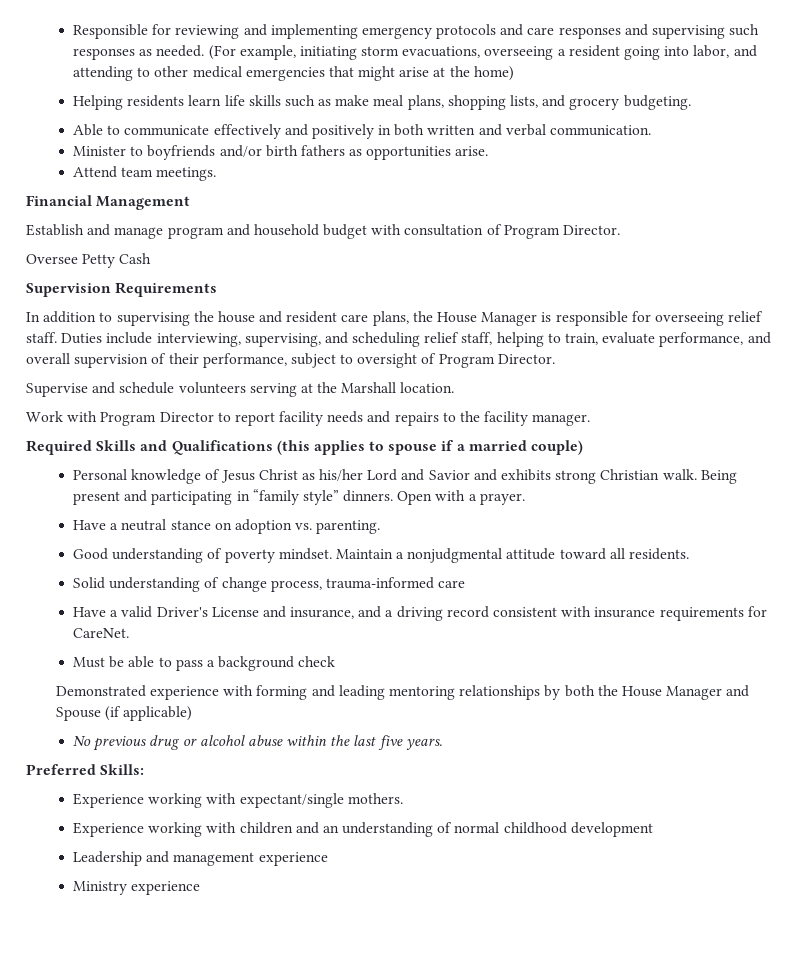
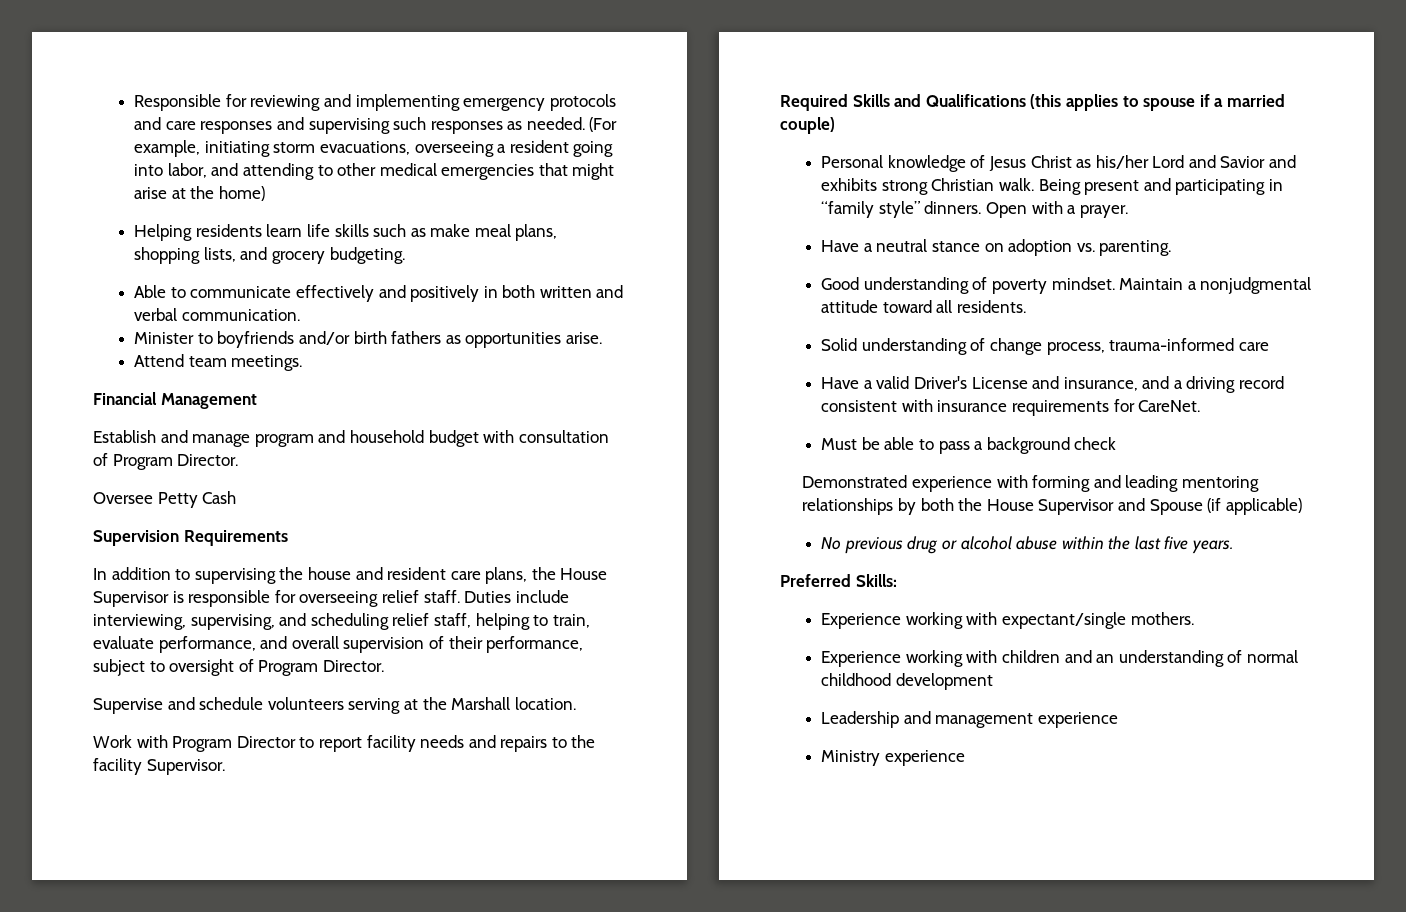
- In addition to supervising the house and resident care plans, the House Manager is responsible for overseeing relief staff.
+ In addition to supervising the house and resident care plans, the House Supervisor is responsible for overseeing relief staff.
- Work with Program Director to report facility needs and repairs to the facility manager.
+ Work with Program Director to report facility needs and repairs to the facility Supervisor.
- Demonstrated experience with forming and leading mentoring relationships by both the House Manager and Spouse (if applicable)
+ Demonstrated experience with forming and leading mentoring relationships by both the House Supervisor and Spouse (if applicable)

